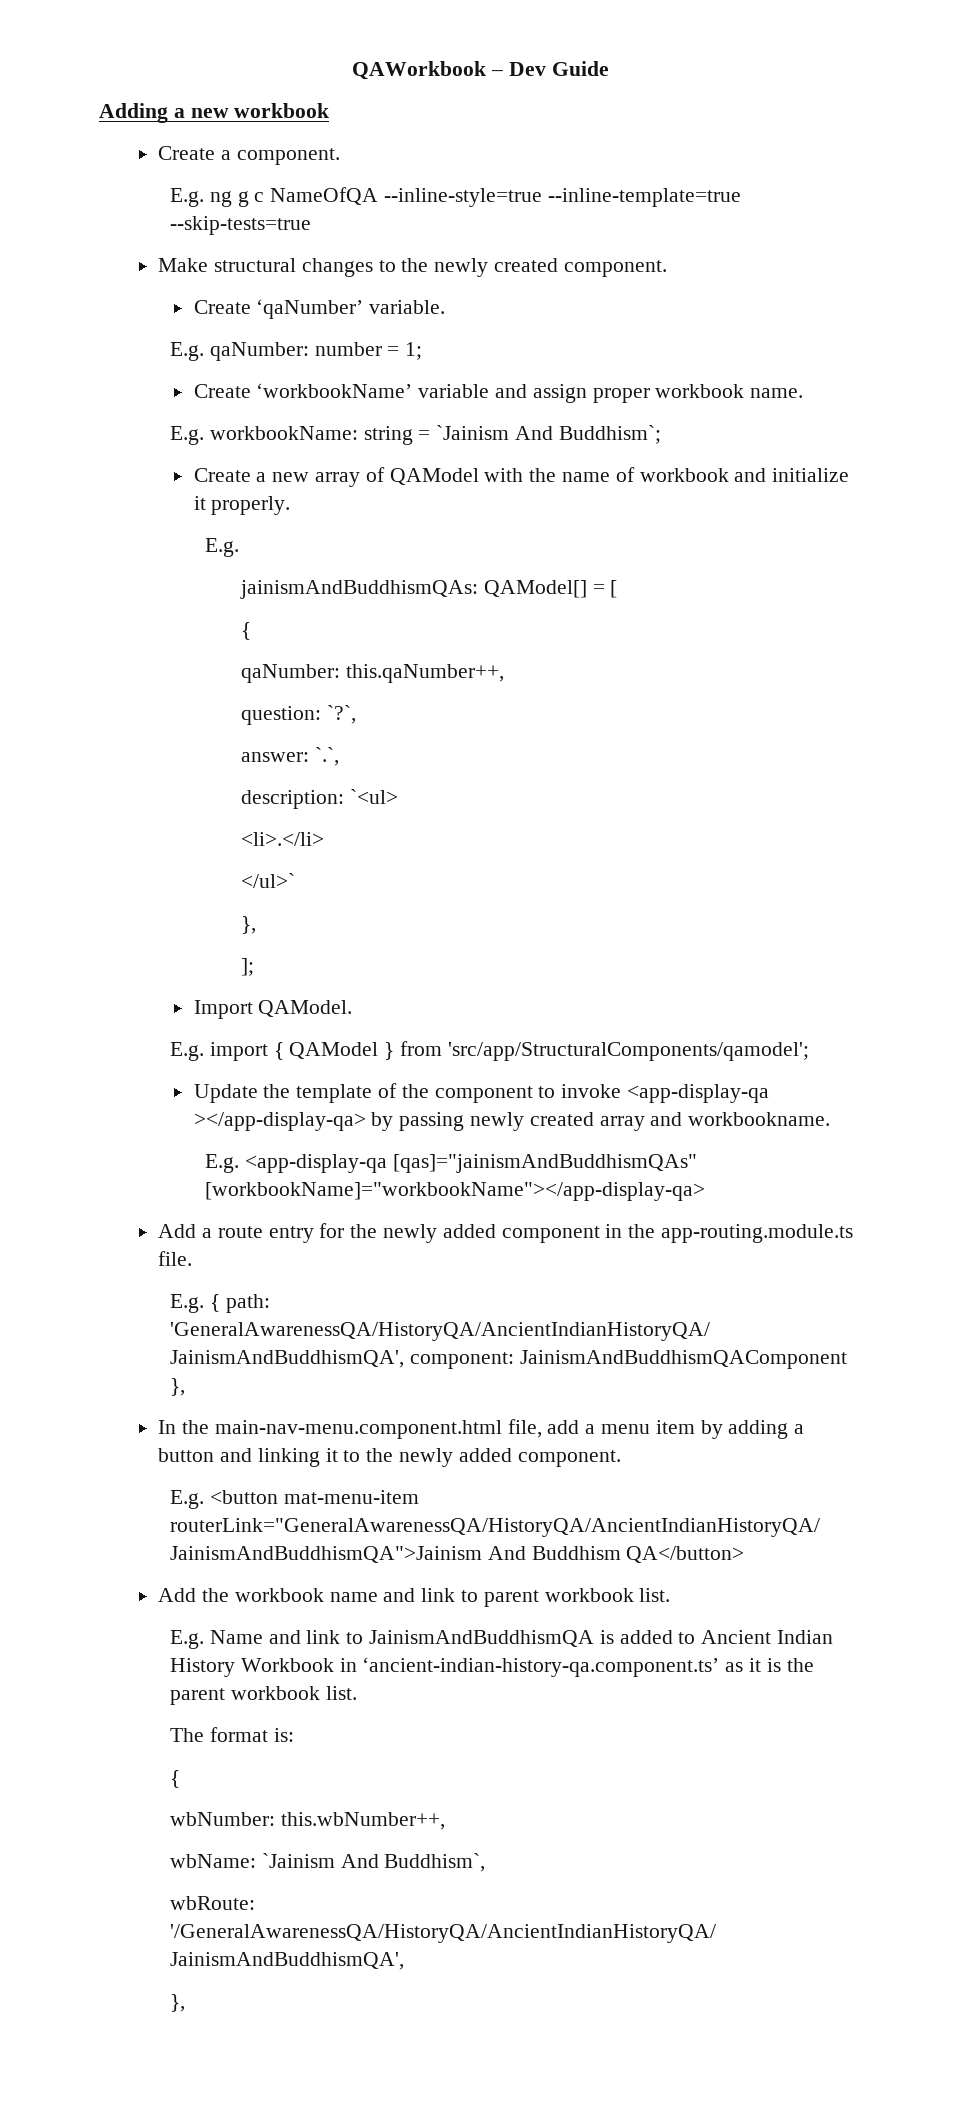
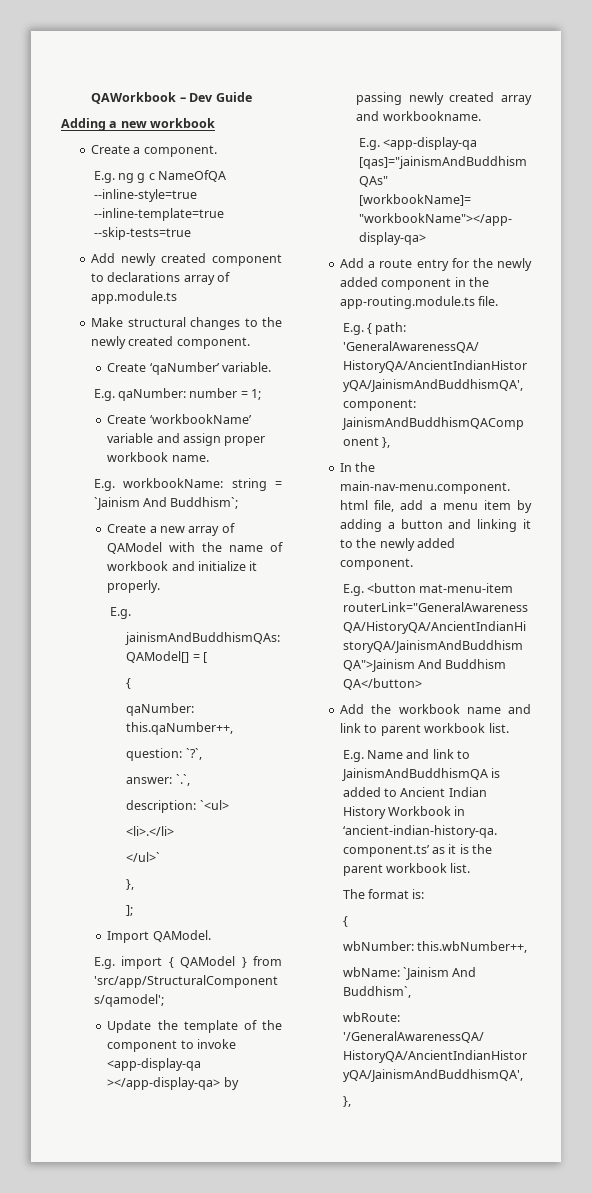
+ Add newly created component to declarations array of app.module.ts

